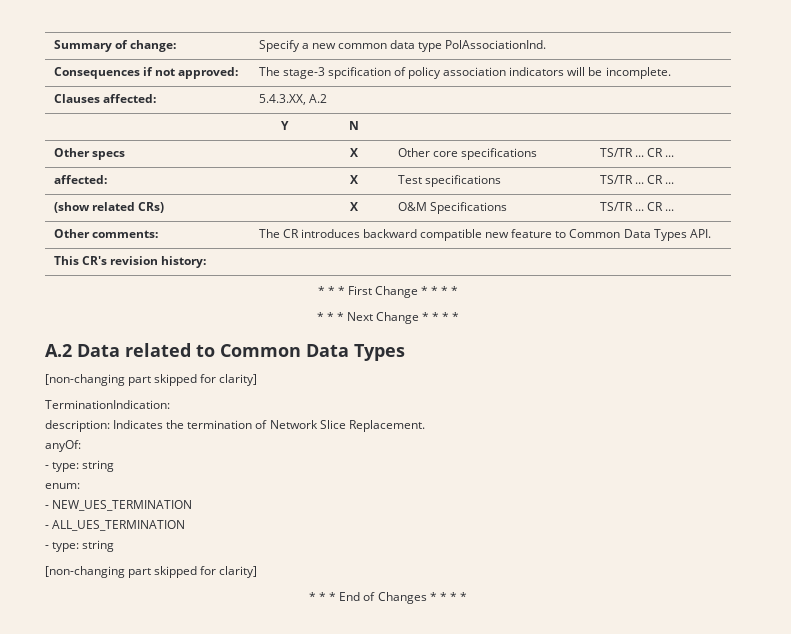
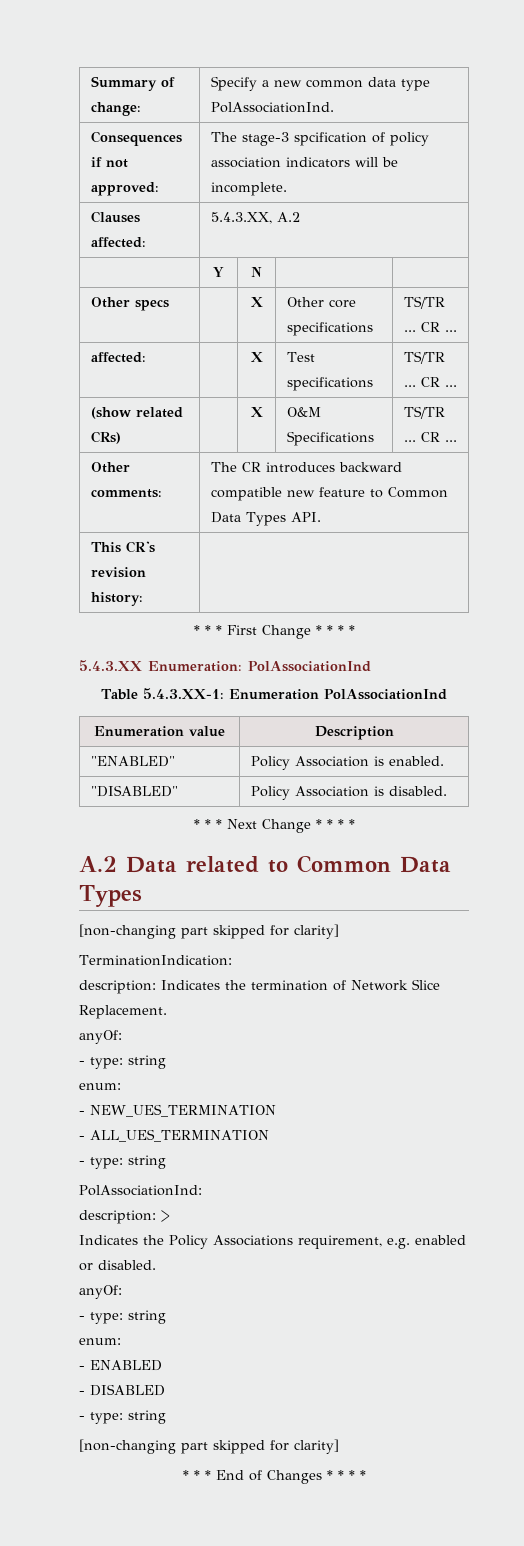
+ 5.4.3.XX Enumeration: PolAssociationInd
+ Table 5.4.3.XX-1: Enumeration PolAssociationInd
+ Enumeration value | Description
+ "ENABLED" | Policy Association is enabled.
+ "DISABLED" | Policy Association is disabled.
+ PolAssociationInd:
+ description: >
+ Indicates the Policy Associations requirement, e.g. enabled or disabled.
+ anyOf:
+ - type: string
+ enum:
+ - ENABLED
+ - DISABLED
+ - type: string

